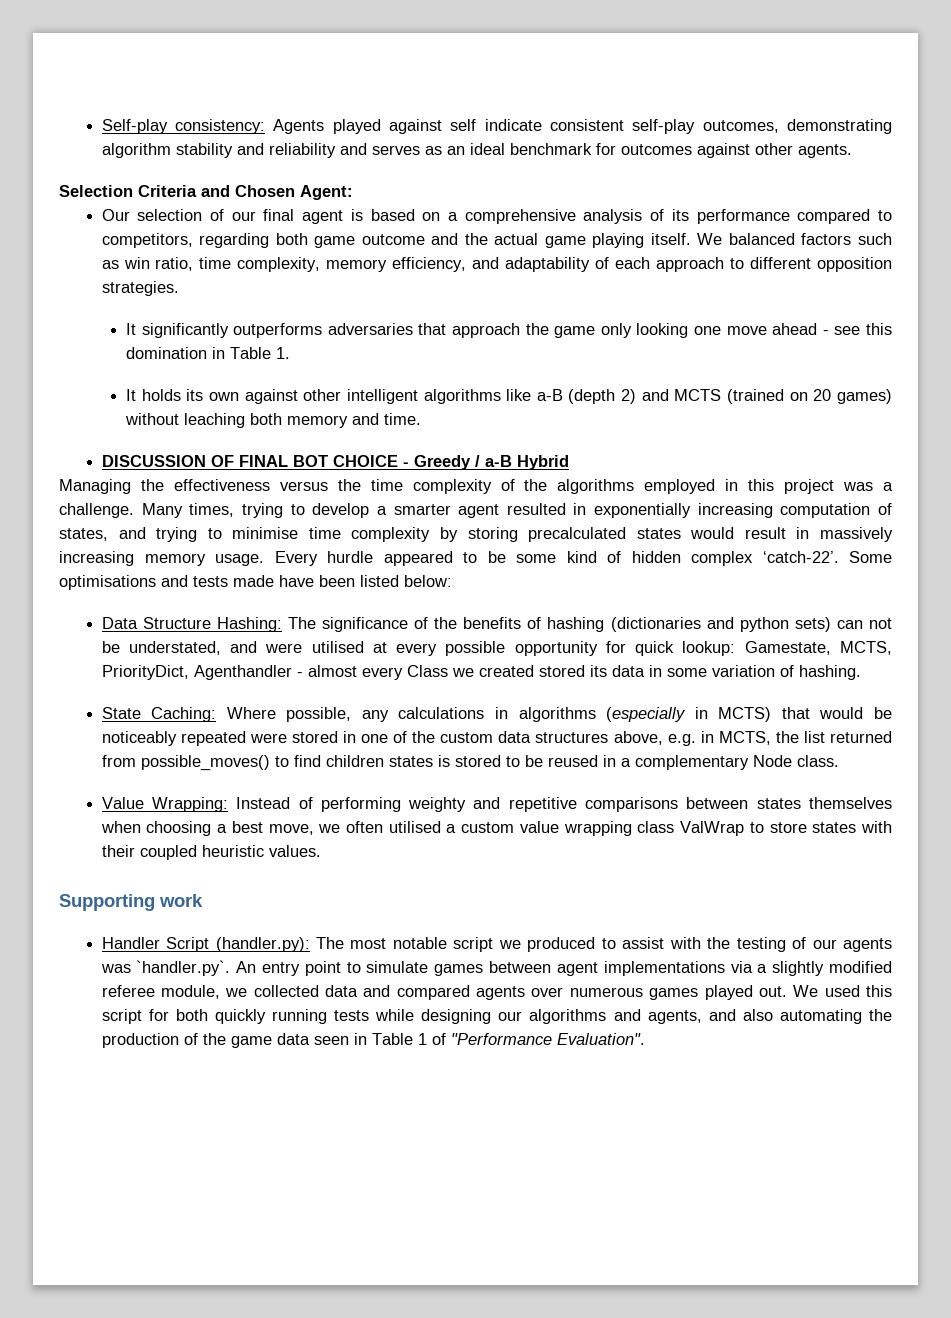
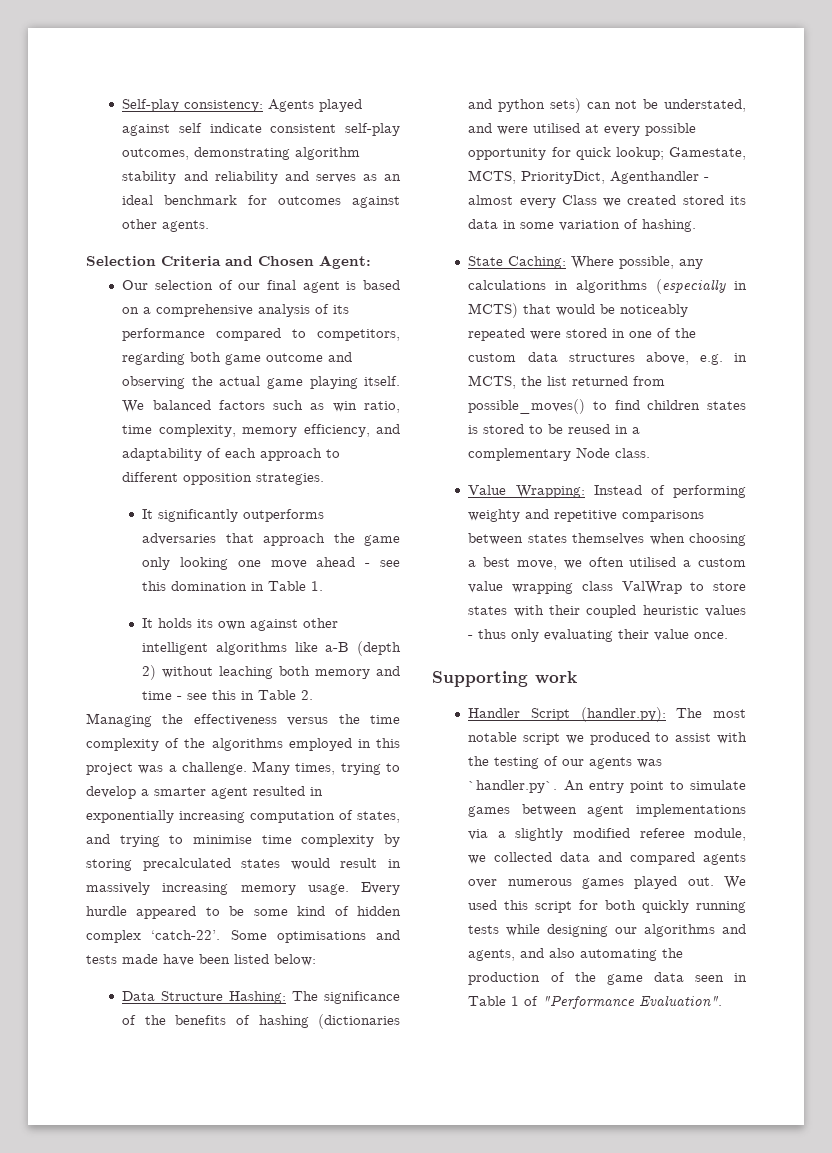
- Our selection of our final agent is based on a comprehensive analysis of its performance compared to competitors, regarding both game outcome and the actual game playing itself.
+ Our selection of our final agent is based on a comprehensive analysis of its performance compared to competitors, regarding both game outcome and observing the actual game playing itself.
- It holds its own against other intelligent algorithms like a-B (depth 2) and MCTS (trained on 20 games) without leaching both memory and time.
- DISCUSSION OF FINAL BOT CHOICE - Greedy / a-B Hybrid
+ It holds its own against other intelligent algorithms like a-B (depth 2) without leaching both memory and time - see this in Table 2.
- Data Structure Hashing: The significance of the benefits of hashing (dictionaries and python sets) can not be understated, and were utilised at every possible opportunity for quick lookup: Gamestate, MCTS, PriorityDict, Agenthandler - almost every Class we created stored its data in some variation of hashing.
+ Data Structure Hashing: The significance of the benefits of hashing (dictionaries and python sets) can not be understated, and were utilised at every possible opportunity for quick lookup; Gamestate, MCTS, PriorityDict, Agenthandler - almost every Class we created stored its data in some variation of hashing.
- Value Wrapping: Instead of performing weighty and repetitive comparisons between states themselves when choosing a best move, we often utilised a custom value wrapping class ValWrap to store states with their coupled heuristic values.
+ Value Wrapping: Instead of performing weighty and repetitive comparisons between states themselves when choosing a best move, we often utilised a custom value wrapping class ValWrap to store states with their coupled heuristic values - thus only evaluating their value once.

